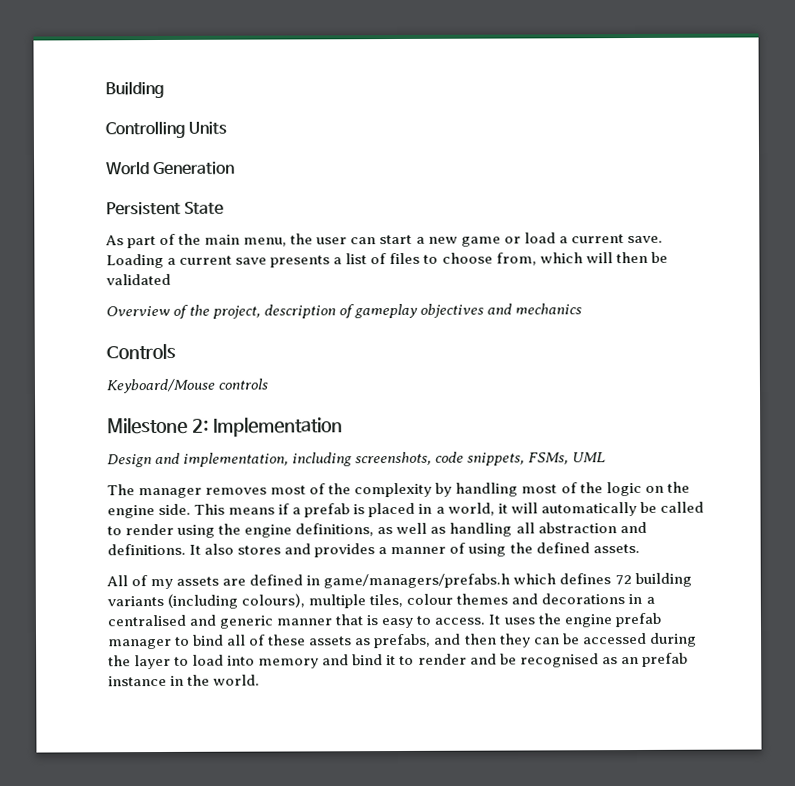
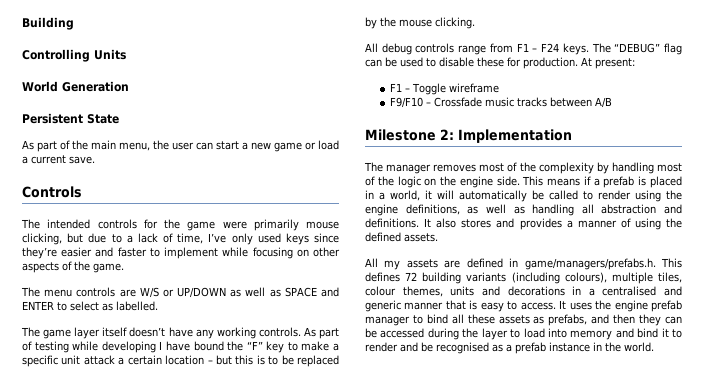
- Loading a current save presents a list of files to choose from, which will then be validated
- Overview of the project, description of gameplay objectives and mechanics
- Keyboard/Mouse controls
+ The intended controls for the game were primarily mouse clicking, but due to a lack of time, I’ve only used keys since they’re easier and faster to implement while focusing on other aspects of the game.
+ The menu controls are W/S or UP/DOWN as well as SPACE and ENTER to select as labelled.
+ The game layer itself doesn’t have any working controls. As part of testing while developing I have bound the “F” key to make a specific unit attack a certain location – but this is to be replaced by the mouse clicking.
+ All debug controls range from F1 – F24 keys. The “DEBUG” flag can be used to disable these for production. At present:
+ F1 – Toggle wireframe
+ F9/F10 – Crossfade music tracks between A/B
  Milestone 2: Implementation
- Design and implementation, including screenshots, code snippets, FSMs, UML
- All of my assets are defined in game/managers/prefabs.h which defines 72 building variants (including colours), multiple tiles, colour themes and decorations in a centralised and generic manner that is easy to access.
+ All my assets are defined in game/managers/prefabs.h. This defines 72 building variants (including colours), multiple tiles, colour themes, units and decorations in a centralised and generic manner that is easy to access.
- It uses the engine prefab manager to bind all of these assets as prefabs, and then they can be accessed during the layer to load into memory and bind it to render and be recognised as an prefab instance in the world.
+ It uses the engine prefab manager to bind all these assets as prefabs, and then they can be accessed during the layer to load into memory and bind it to render and be recognised as a prefab instance in the world.

